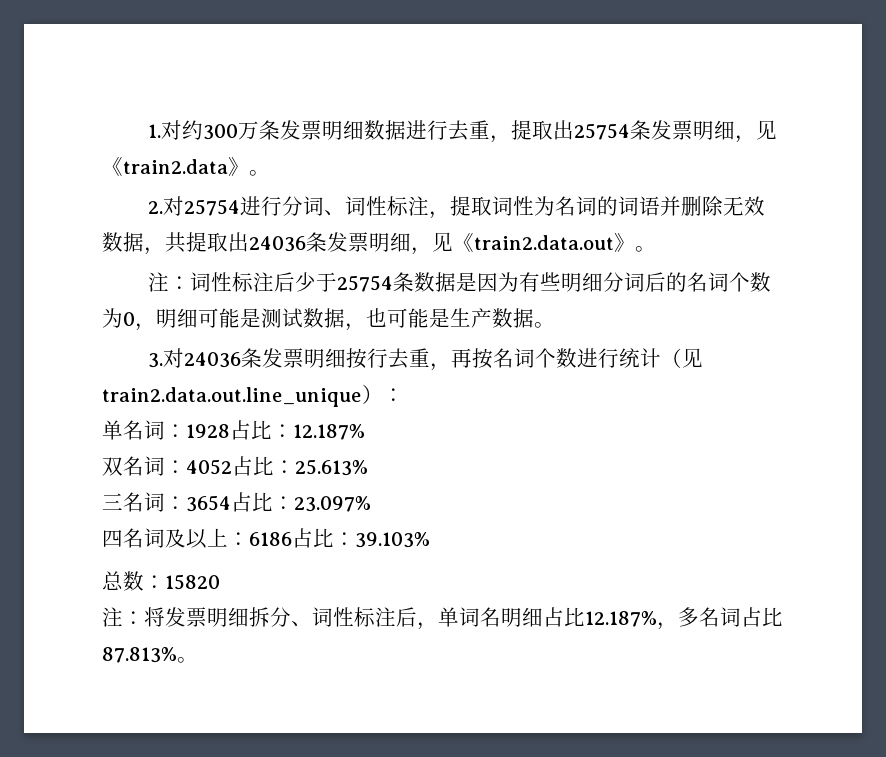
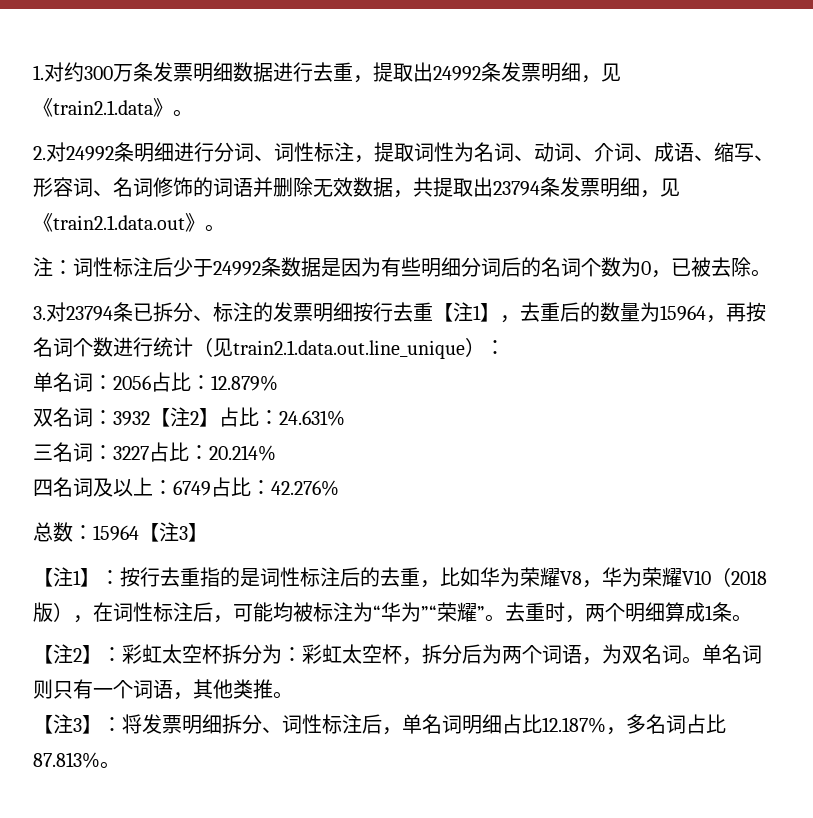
- 1.对约300万条发票明细数据进行去重，提取出25754条发票明细，见《train2.data》。
+ 1.对约300万条发票明细数据进行去重，提取出24992条发票明细，见《train2.1.data》。
- 2.对25754进行分词、词性标注，提取词性为名词的词语并删除无效数据，共提取出24036条发票明细，见《train2.data.out》。
+ 2.对24992条明细进行分词、词性标注，提取词性为名词、动词、介词、成语、缩写、形容词、名词修饰的词语并删除无效数据，共提取出23794条发票明细，见《train2.1.data.out》。
- 注：词性标注后少于25754条数据是因为有些明细分词后的名词个数为0，明细可能是测试数据，也可能是生产数据。
- 3.对24036条发票明细按行去重，再按名词个数进行统计（见train2.data.out.line_unique）：
+ 注：词性标注后少于24992条数据是因为有些明细分词后的名词个数为0，已被去除。
+ 3.对23794条已拆分、标注的发票明细按行去重【注1】，去重后的数量为15964，再按名词个数进行统计（见train2.1.data.out.line_unique）：
- 单名词：1928占比：12.187%
+ 单名词：2056占比：12.879%
- 双名词：4052占比：25.613%
+ 双名词：3932【注2】占比：24.631%
- 三名词：3654占比：23.097%
+ 三名词：3227占比：20.214%
- 四名词及以上：6186占比：39.103%
- 总数：15820
- 注：将发票明细拆分、词性标注后，单词名明细占比12.187%，多名词占比87.813%。
+ 四名词及以上：6749占比：42.276%
+ 总数：15964【注3】
+ 【注1】：按行去重指的是词性标注后的去重，比如华为荣耀V8，华为荣耀V10（2018版），在词性标注后，可能均被标注为“华为”“荣耀”。去重时，两个明细算成1条。
+ 【注2】：彩虹太空杯拆分为：彩虹太空杯，拆分后为两个词语，为双名词。单名词则只有一个词语，其他类推。
+ 【注3】：将发票明细拆分、词性标注后，单名词明细占比12.187%，多名词占比87.813%。

